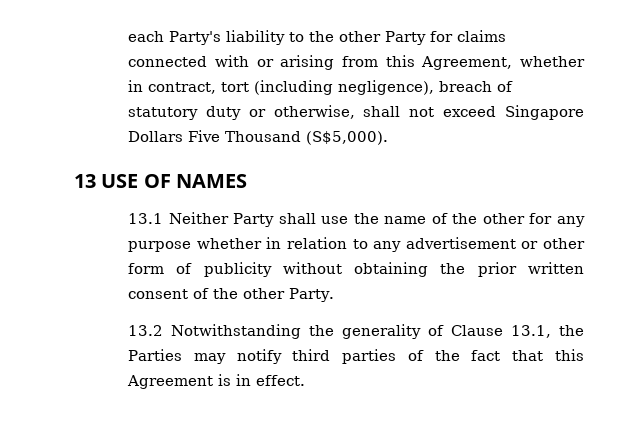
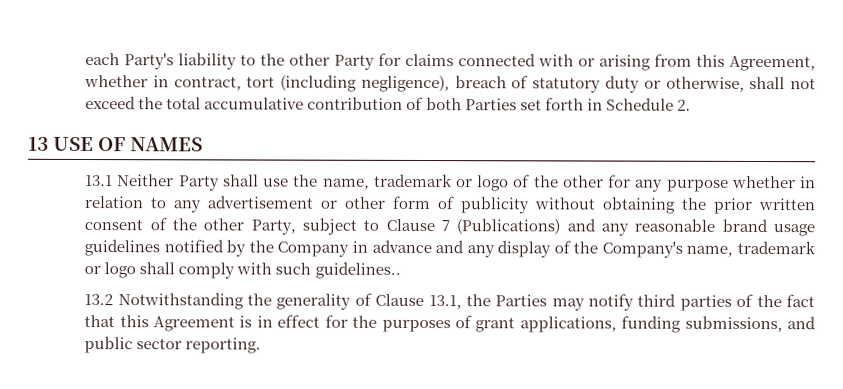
- each Party's liability to the other Party for claims connected with or arising from this Agreement, whether in contract, tort (including negligence), breach of statutory duty or otherwise, shall not exceed Singapore Dollars Five Thousand (S$5,000).
+ each Party's liability to the other Party for claims connected with or arising from this Agreement, whether in contract, tort (including negligence), breach of statutory duty or otherwise, shall not exceed the total accumulative contribution of both Parties set forth in Schedule 2.
- 13.1 Neither Party shall use the name of the other for any purpose whether in relation to any advertisement or other form of publicity without obtaining the prior written consent of the other Party.
+ 13.1 Neither Party shall use the name, trademark or logo of the other for any purpose whether in relation to any advertisement or other form of publicity without obtaining the prior written consent of the other Party, subject to Clause 7 (Publications) and any reasonable brand usage guidelines notified by the Company in advance and any display of the Company's name, trademark or logo shall comply with such guidelines..
- 13.2 Notwithstanding the generality of Clause 13.1, the Parties may notify third parties of the fact that this Agreement is in effect.
+ 13.2 Notwithstanding the generality of Clause 13.1, the Parties may notify third parties of the fact that this Agreement is in effect for the purposes of grant applications, funding submissions, and public sector reporting.

